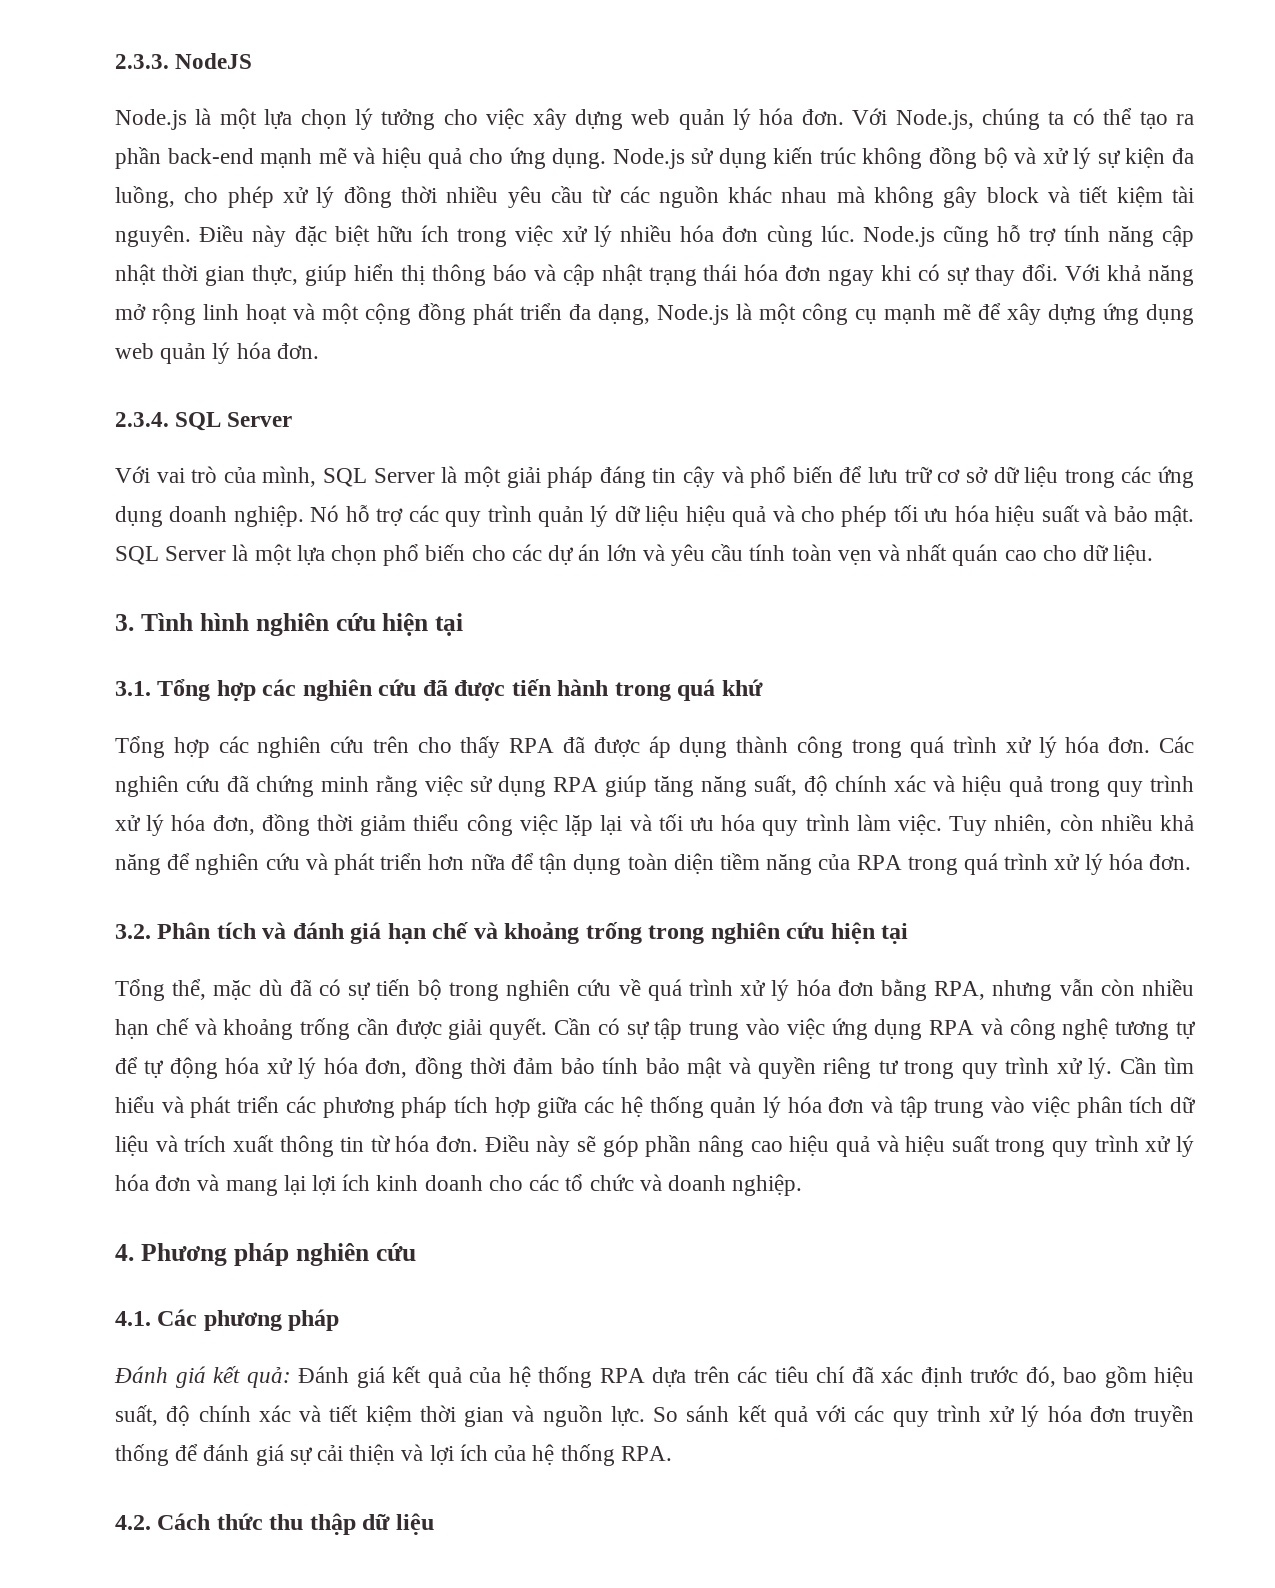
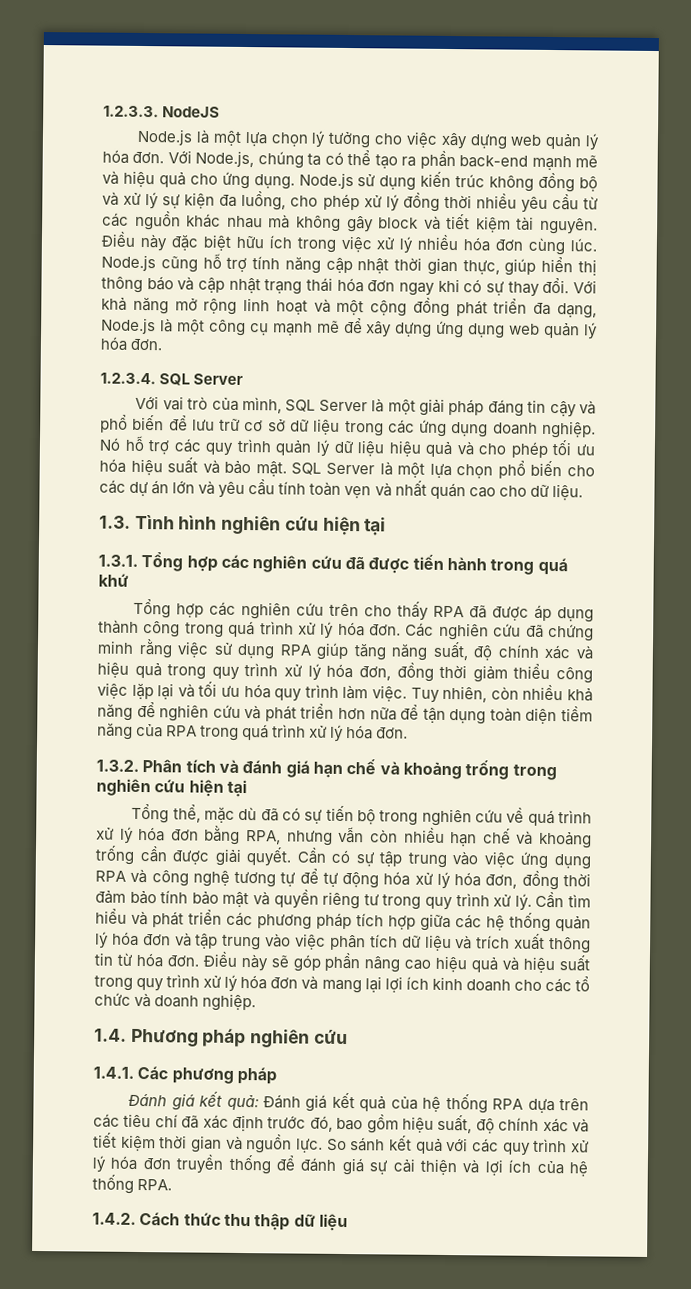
- 2.3.3. NodeJS
+ 1.2.3.3. NodeJS
- 2.3.4. SQL Server
+ 1.2.3.4. SQL Server
- 3. Tình hình nghiên cứu hiện tại
+ 1.3. Tình hình nghiên cứu hiện tại
- 3.1. Tổng hợp các nghiên cứu đã được tiến hành trong quá khứ
+ 1.3.1. Tổng hợp các nghiên cứu đã được tiến hành trong quá khứ
- 3.2. Phân tích và đánh giá hạn chế và khoảng trống trong nghiên cứu hiện tại
+ 1.3.2. Phân tích và đánh giá hạn chế và khoảng trống trong nghiên cứu hiện tại
- 4. Phương pháp nghiên cứu
+ 1.4. Phương pháp nghiên cứu
- 4.1. Các phương pháp
+ 1.4.1. Các phương pháp
- 4.2. Cách thức thu thập dữ liệu
+ 1.4.2. Cách thức thu thập dữ liệu

